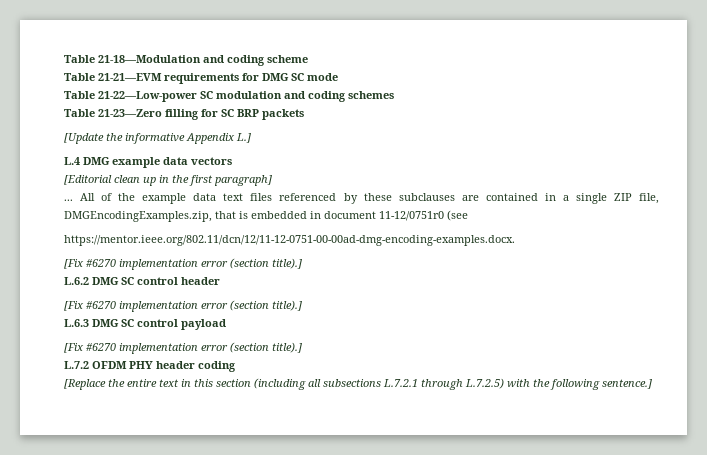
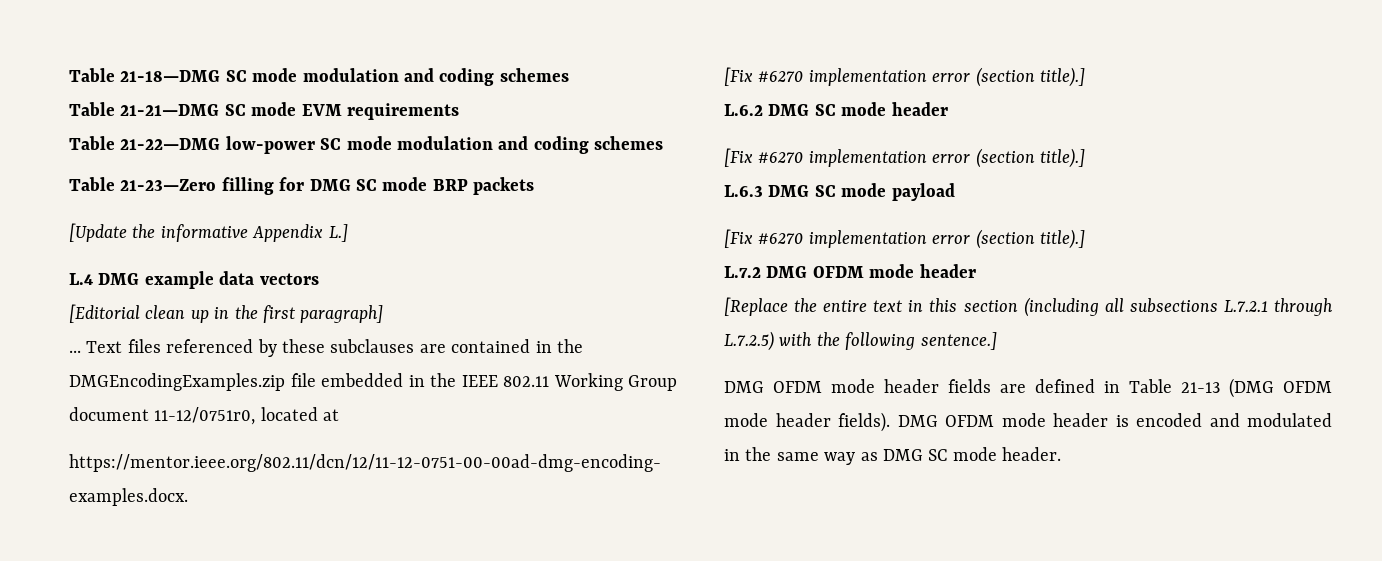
- Table 21-18—Modulation and coding scheme
- Table 21-21—EVM requirements for DMG SC mode
- Table 21-22—Low-power SC modulation and coding schemes
+ Table 21-18—DMG SC mode modulation and coding schemes
+ Table 21-21—DMG SC mode EVM requirements
+ Table 21-22—DMG low-power SC mode modulation and coding schemes
- Table 21-23—Zero filling for SC BRP packets
+ Table 21-23—Zero filling for DMG SC mode BRP packets
- All of the example data text files referenced by these subclauses are contained in a single ZIP file, DMGEncodingExamples.zip, that is embedded in document 11-12/0751r0 (see
+ Text files referenced by these subclauses are contained in the DMGEncodingExamples.zip file embedded in the IEEE 802.11 Working Group document 11-12/0751r0, located at
- L.6.2 DMG SC control header
+ L.6.2 DMG SC mode header
- L.6.3 DMG SC control payload
+ L.6.3 DMG SC mode payload
- L.7.2 OFDM PHY header coding
+ L.7.2 DMG OFDM mode header
+ DMG OFDM mode header fields are defined in Table 21-13 (DMG OFDM mode header fields). DMG OFDM mode header is encoded and modulated in the same way as DMG SC mode header.

